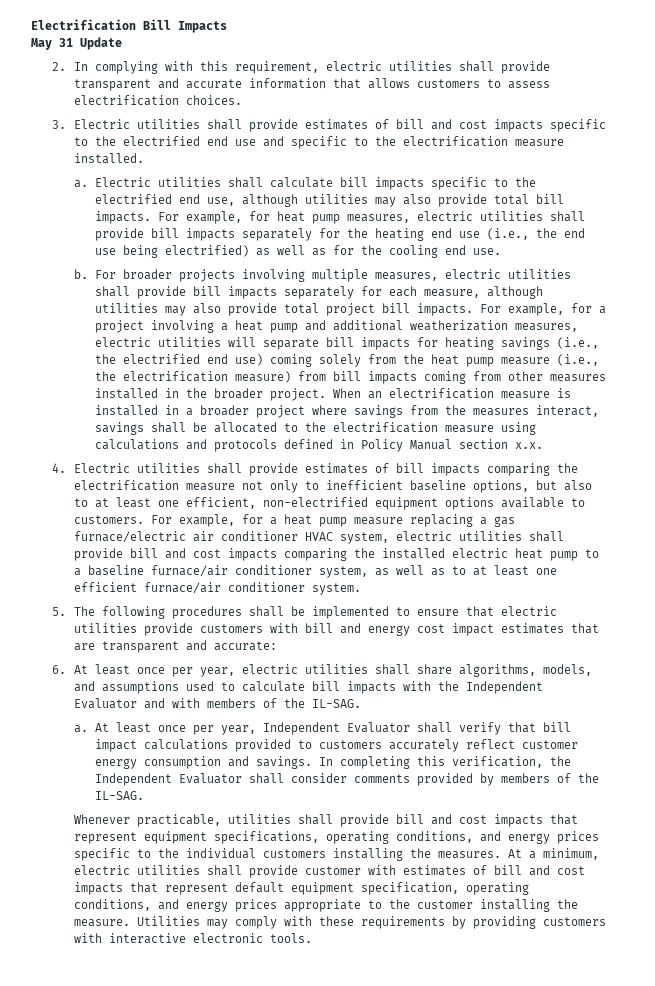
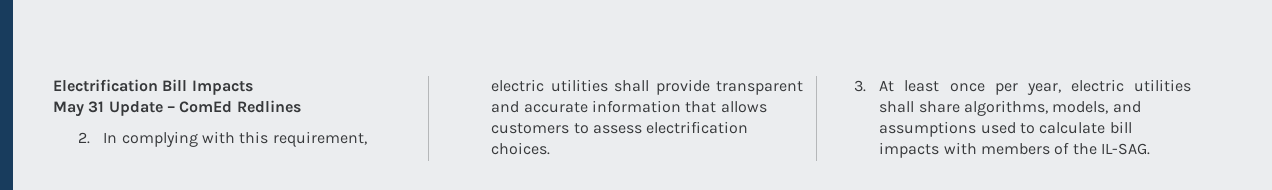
- May 31 Update
+ May 31 Update – ComEd Redlines
- 3. Electric utilities shall provide estimates of bill and cost impacts specific to the electrified end use and specific to the electrification measure installed.
- a. Electric utilities shall calculate bill impacts specific to the electrified end use, although utilities may also provide total bill impacts. For example, for heat pump measures, electric utilities shall provide bill impacts separately for the heating end use (i.e., the end use being electrified) as well as for the cooling end use.
- b. For broader projects involving multiple measures, electric utilities shall provide bill impacts separately for each measure, although utilities may also provide total project bill impacts. For example, for a project involving a heat pump and additional weatherization measures, electric utilities will separate bill impacts for heating savings (i.e., the electrified end use) coming solely from the heat pump measure (i.e., the electrification measure) from bill impacts coming from other measures installed in the broader project. When an electrification measure is installed in a broader project where savings from the measures interact, savings shall be allocated to the electrification measure using calculations and protocols defined in Policy Manual section x.x.
- 4. Electric utilities shall provide estimates of bill impacts comparing the electrification measure not only to inefficient baseline options, but also to at least one efficient, non-electrified equipment options available to customers. For example, for a heat pump measure replacing a gas furnace/electric air conditioner HVAC system, electric utilities shall provide bill and cost impacts comparing the installed electric heat pump to a baseline furnace/air conditioner system, as well as to at least one efficient furnace/air conditioner system.
- 5. The following procedures shall be implemented to ensure that electric utilities provide customers with bill and energy cost impact estimates that are transparent and accurate:
- 6. At least once per year, electric utilities shall share algorithms, models, and assumptions used to calculate bill impacts with the Independent Evaluator and with members of the IL-SAG.
- a. At least once per year, Independent Evaluator shall verify that bill impact calculations provided to customers accurately reflect customer energy consumption and savings. In completing this verification, the Independent Evaluator shall consider comments provided by members of the IL-SAG.
- Whenever practicable, utilities shall provide bill and cost impacts that represent equipment specifications, operating conditions, and energy prices specific to the individual customers installing the measures. At a minimum, electric utilities shall provide customer with estimates of bill and cost impacts that represent default equipment specification, operating conditions, and energy prices appropriate to the customer installing the measure. Utilities may comply with these requirements by providing customers with interactive electronic tools.
+ 3. At least once per year, electric utilities shall share algorithms, models, and assumptions used to calculate bill impacts with members of the IL-SAG.

